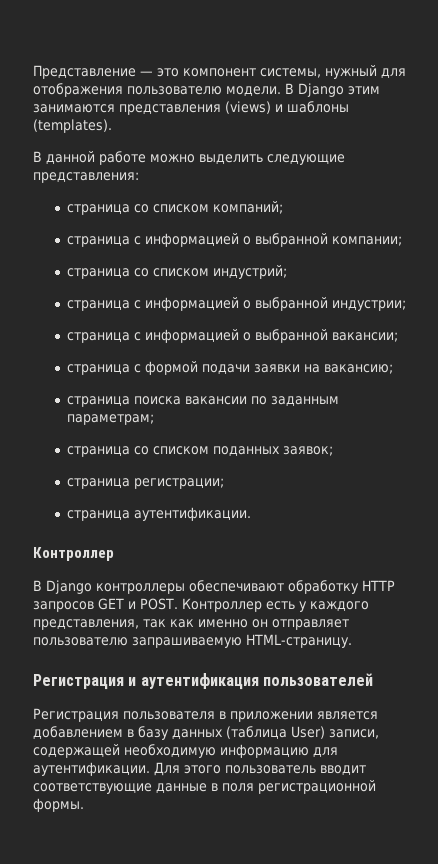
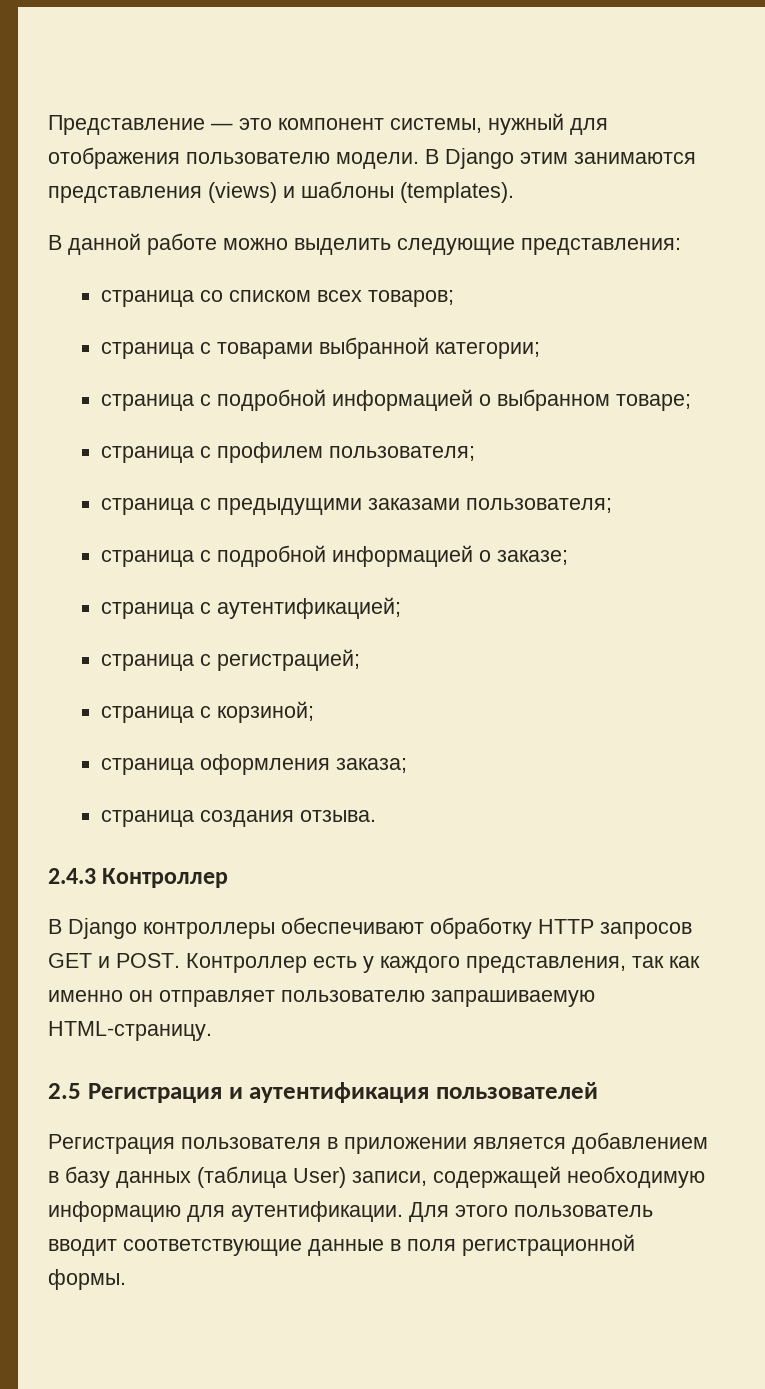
- страница со списком компаний;
- страница с информацией о выбранной компании;
- страница со списком индустрий;
- страница с информацией о выбранной индустрии;
- страница с информацией о выбранной вакансии;
- страница с формой подачи заявки на вакансию;
- страница поиска вакансии по заданным параметрам;
- страница со списком поданных заявок;
- страница регистрации;
- страница аутентификации.
- Контроллер
+ страница со списком всех товаров;
+ страница с товарами выбранной категории;
+ страница с подробной информацией о выбранном товаре;
+ страница с профилем пользователя;
+ страница с предыдущими заказами пользователя;
+ страница с подробной информацией о заказе;
+ страница с аутентификацией;
+ страница с регистрацией;
+ страница с корзиной;
+ страница оформления заказа;
+ страница создания отзыва.
+ 2.4.3 Контроллер
- Регистрация и аутентификация пользователей
+ 2.5 Регистрация и аутентификация пользователей

